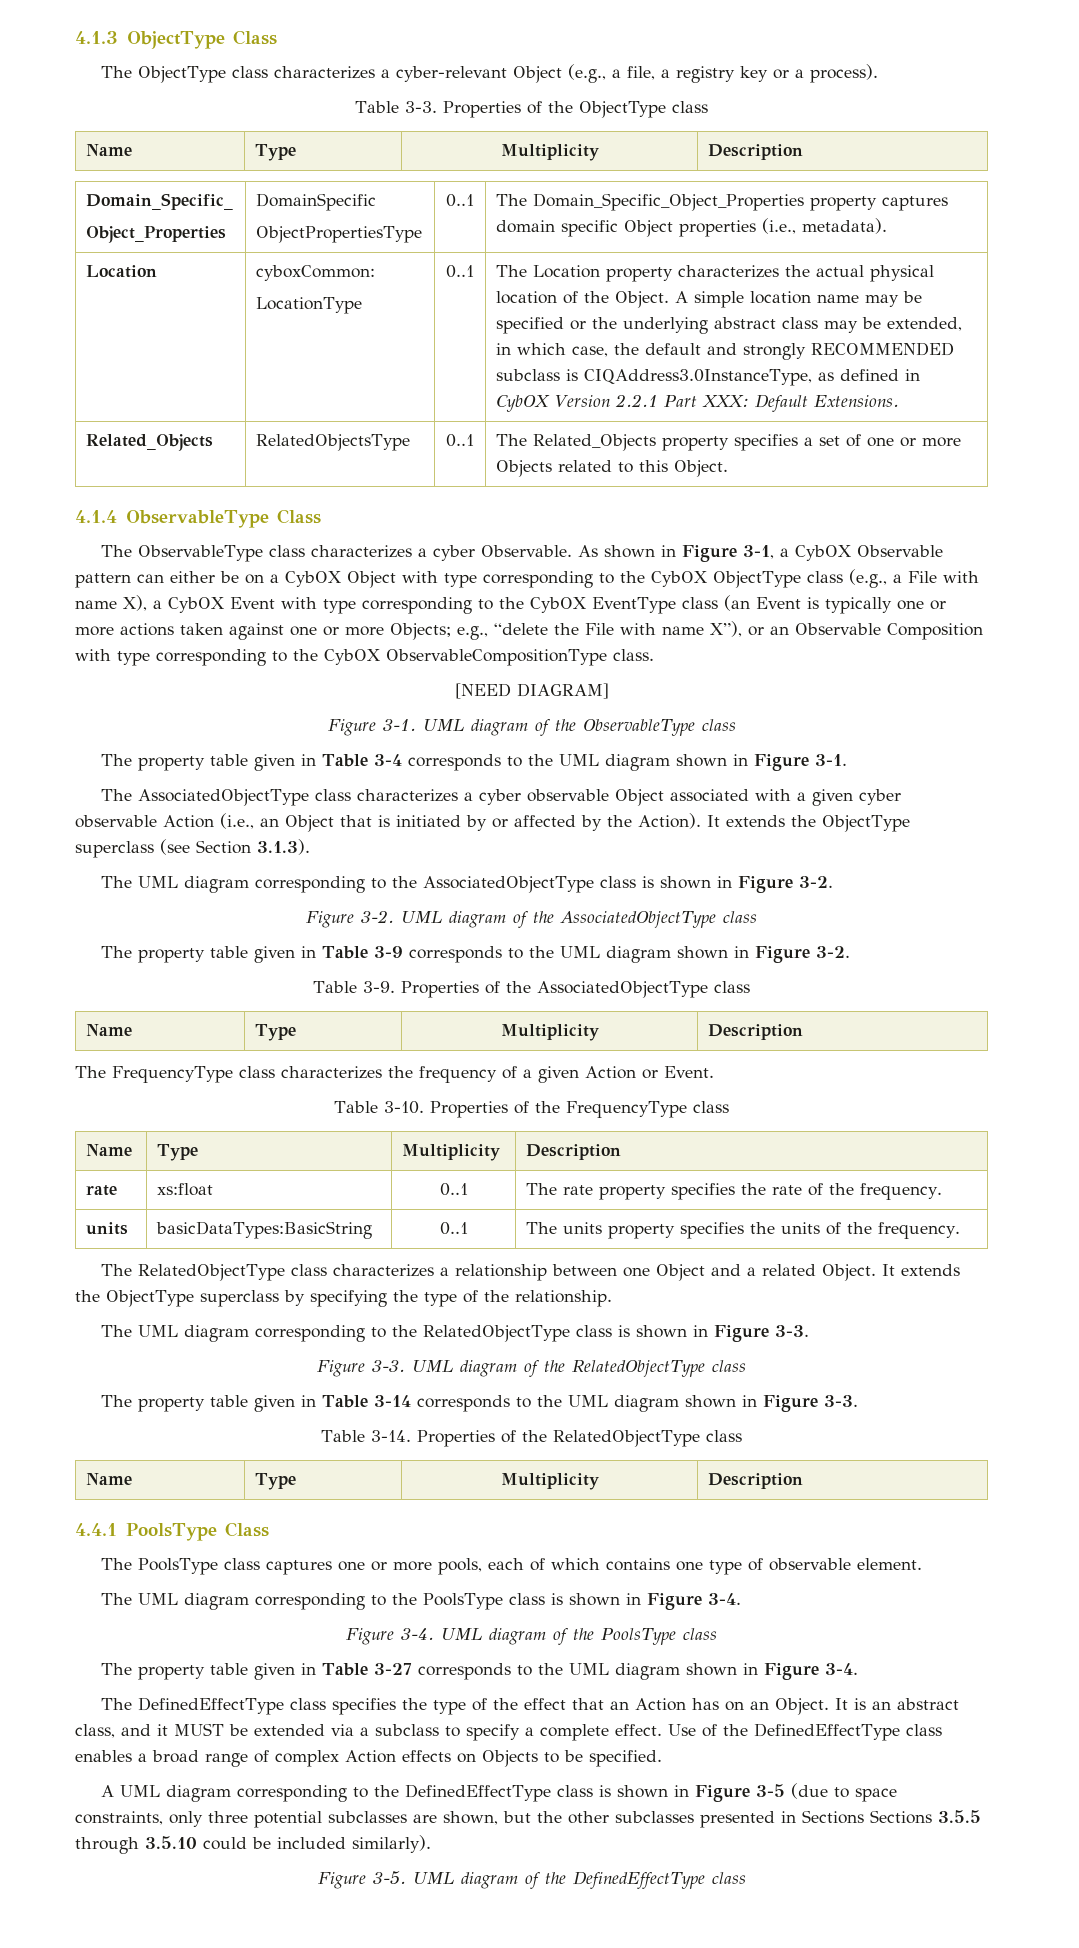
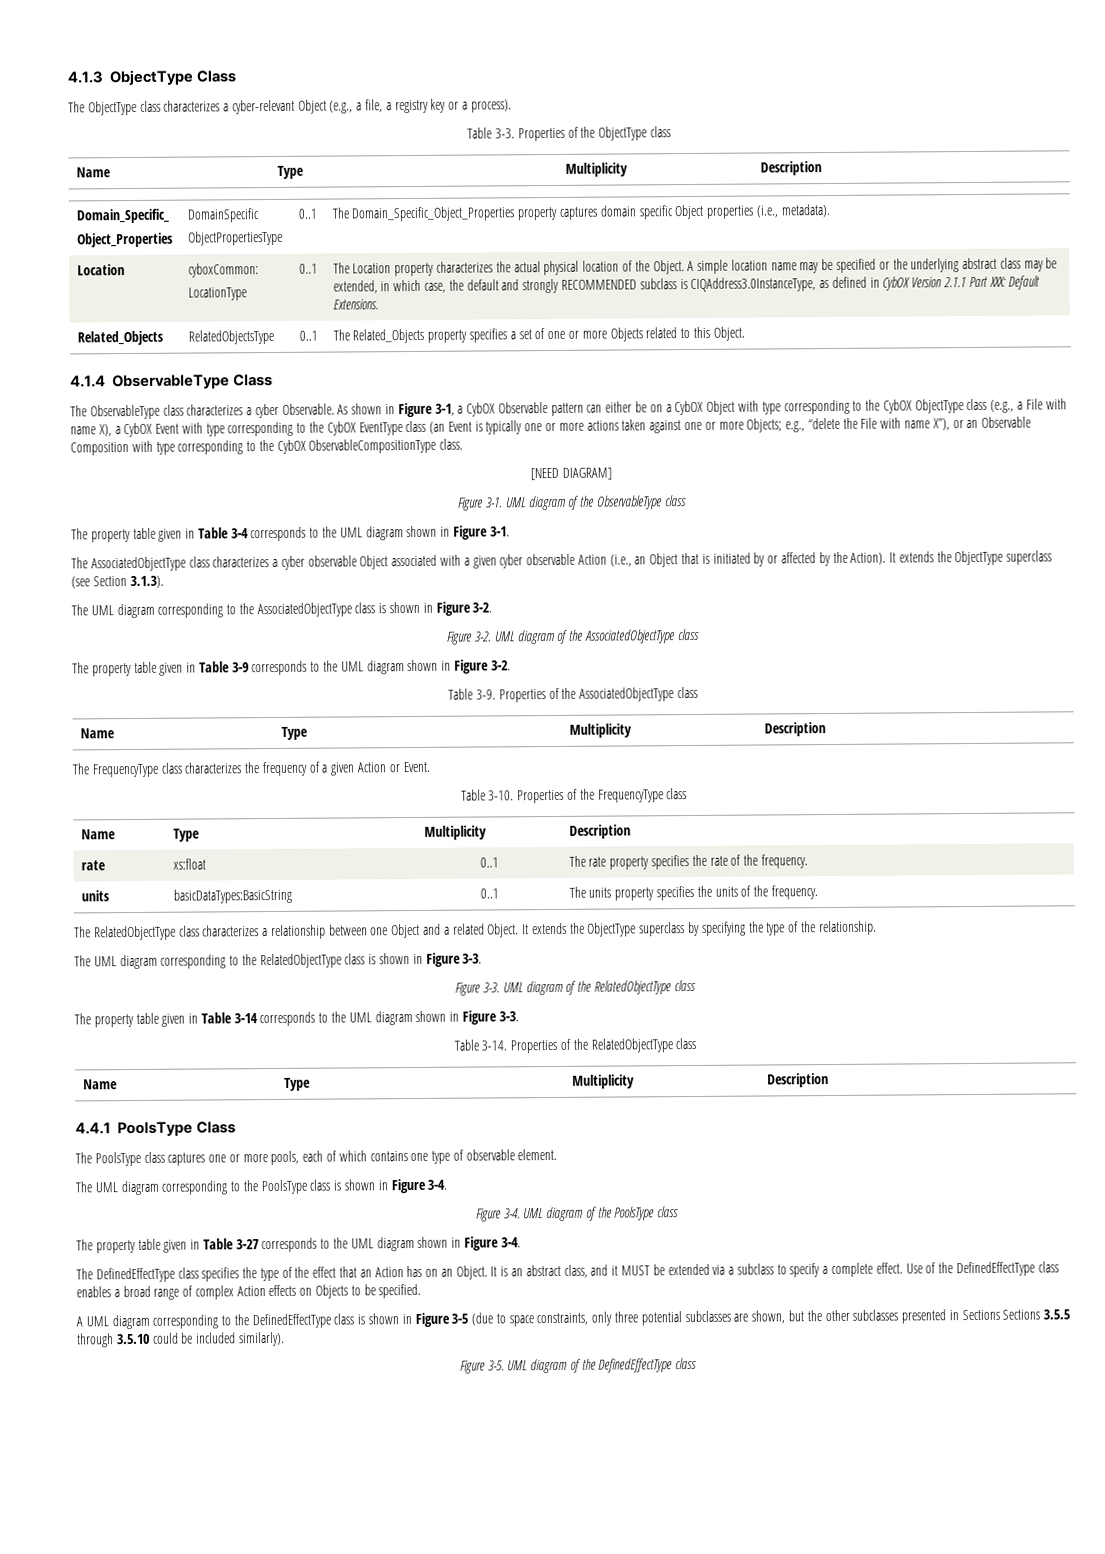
- A simple location name may be specified or the underlying abstract class may be extended, in which case, the default and strongly RECOMMENDED subclass is CIQAddress3.0InstanceType, as defined in CybOX Version 2.2.1 Part XXX: Default Extensions.
+ A simple location name may be specified or the underlying abstract class may be extended, in which case, the default and strongly RECOMMENDED subclass is CIQAddress3.0InstanceType, as defined in CybOX Version 2.1.1 Part XXX: Default Extensions.

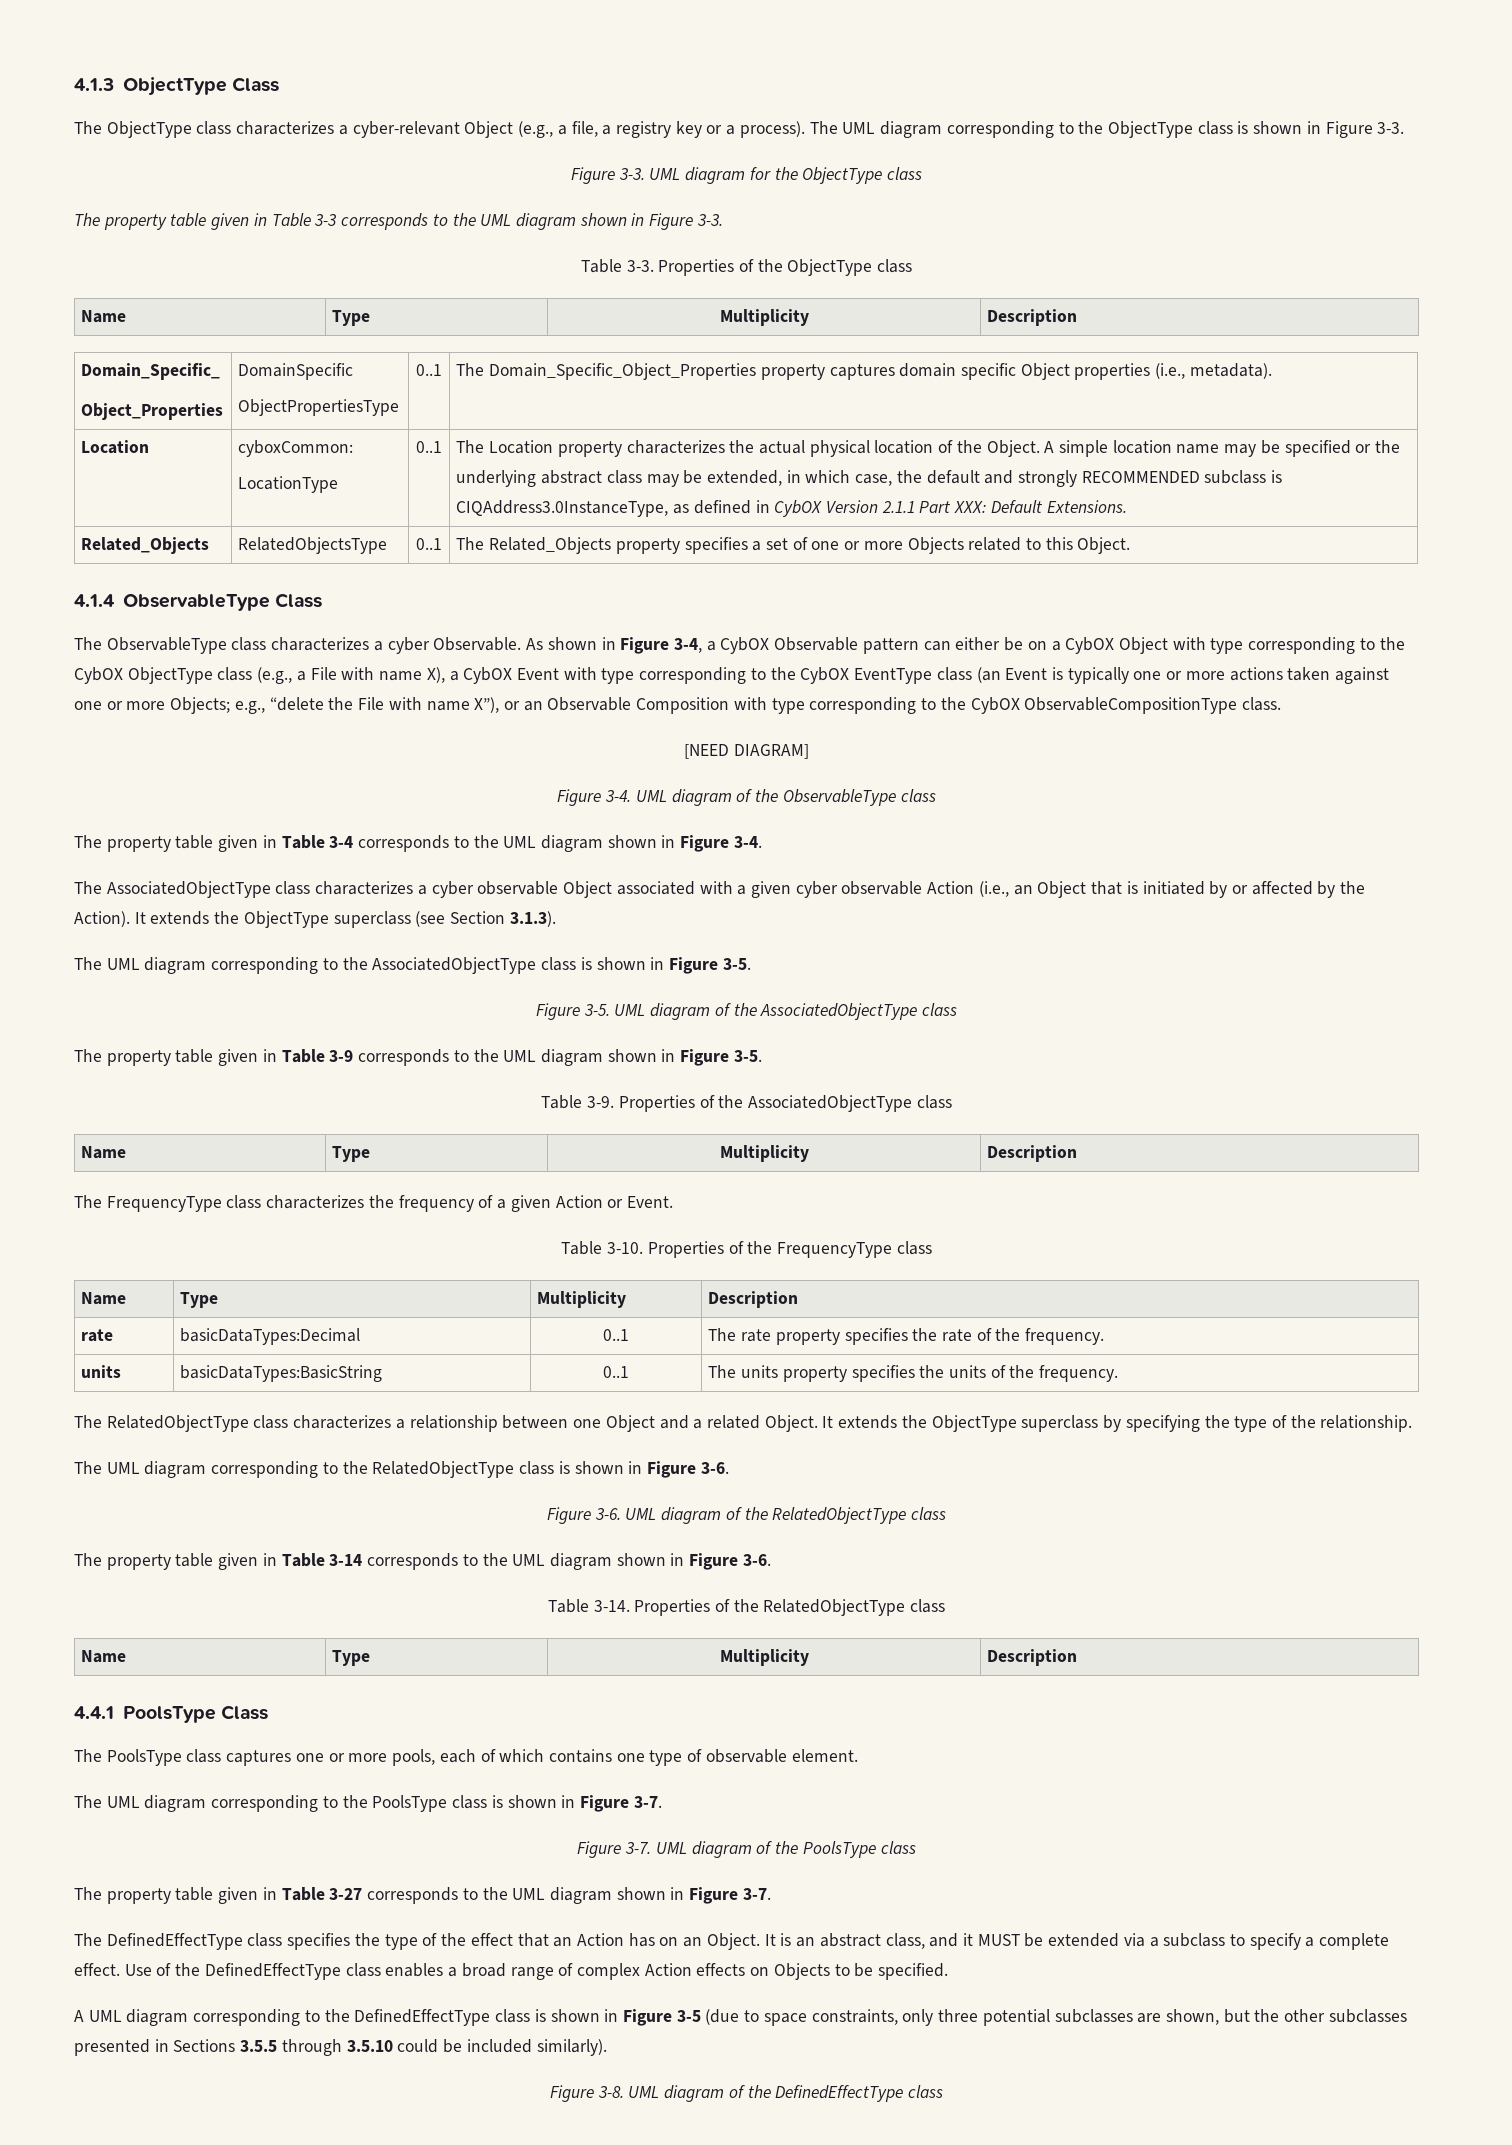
+ The UML diagram corresponding to the ObjectType class is shown in Figure 3-3.
+ Figure 3-3. UML diagram for the ObjectType class
+ The property table given in Table 3-3 corresponds to the UML diagram shown in Figure 3-3.
- As shown in Figure 3-1, a CybOX Observable pattern can either be on a CybOX Object with type corresponding to the CybOX ObjectType class (e.g., a File with name X), a CybOX Event with type corresponding to the CybOX EventType class (an Event is typically one or more actions taken against one or more Objects;
+ As shown in Figure 3-4, a CybOX Observable pattern can either be on a CybOX Object with type corresponding to the CybOX ObjectType class (e.g., a File with name X), a CybOX Event with type corresponding to the CybOX EventType class (an Event is typically one or more actions taken against one or more Objects;
  [NEED DIAGRAM]
- Figure 3-1.
+ Figure 3-4.
- The property table given in Table 3-4 corresponds to the UML diagram shown in Figure 3-1.
+ The property table given in Table 3-4 corresponds to the UML diagram shown in Figure 3-4.
- The UML diagram corresponding to the AssociatedObjectType class is shown in Figure 3-2.
- Figure 3-2.
+ The UML diagram corresponding to the AssociatedObjectType class is shown in Figure 3-5.
+ Figure 3-5.
- The property table given in Table 3-9 corresponds to the UML diagram shown in Figure 3-2.
+ The property table given in Table 3-9 corresponds to the UML diagram shown in Figure 3-5.
- rate | xs:float | 0..1 | The rate property specifies the rate of the frequency.
+ rate | basicDataTypes:Decimal | 0..1 | The rate property specifies the rate of the frequency.
- The UML diagram corresponding to the RelatedObjectType class is shown in Figure 3-3.
- Figure 3-3.
+ The UML diagram corresponding to the RelatedObjectType class is shown in Figure 3-6.
+ Figure 3-6.
- The property table given in Table 3-14 corresponds to the UML diagram shown in Figure 3-3.
+ The property table given in Table 3-14 corresponds to the UML diagram shown in Figure 3-6.
- The UML diagram corresponding to the PoolsType class is shown in Figure 3-4.
- Figure 3-4.
+ The UML diagram corresponding to the PoolsType class is shown in Figure 3-7.
+ Figure 3-7.
- The property table given in Table 3-27 corresponds to the UML diagram shown in Figure 3-4.
+ The property table given in Table 3-27 corresponds to the UML diagram shown in Figure 3-7.
- A UML diagram corresponding to the DefinedEffectType class is shown in Figure 3-5 (due to space constraints, only three potential subclasses are shown, but the other subclasses presented in Sections Sections 3.5.5 through 3.5.10 could be included similarly).
+ A UML diagram corresponding to the DefinedEffectType class is shown in Figure 3-5 (due to space constraints, only three potential subclasses are shown, but the other subclasses presented in Sections 3.5.5 through 3.5.10 could be included similarly).
- Figure 3-5.
+ Figure 3-8.

